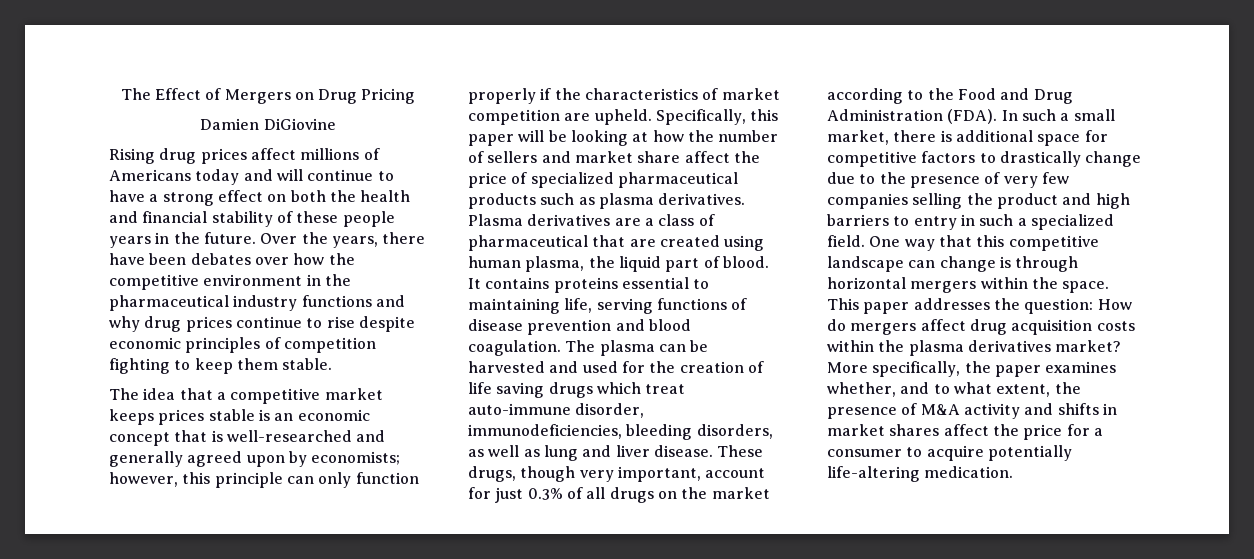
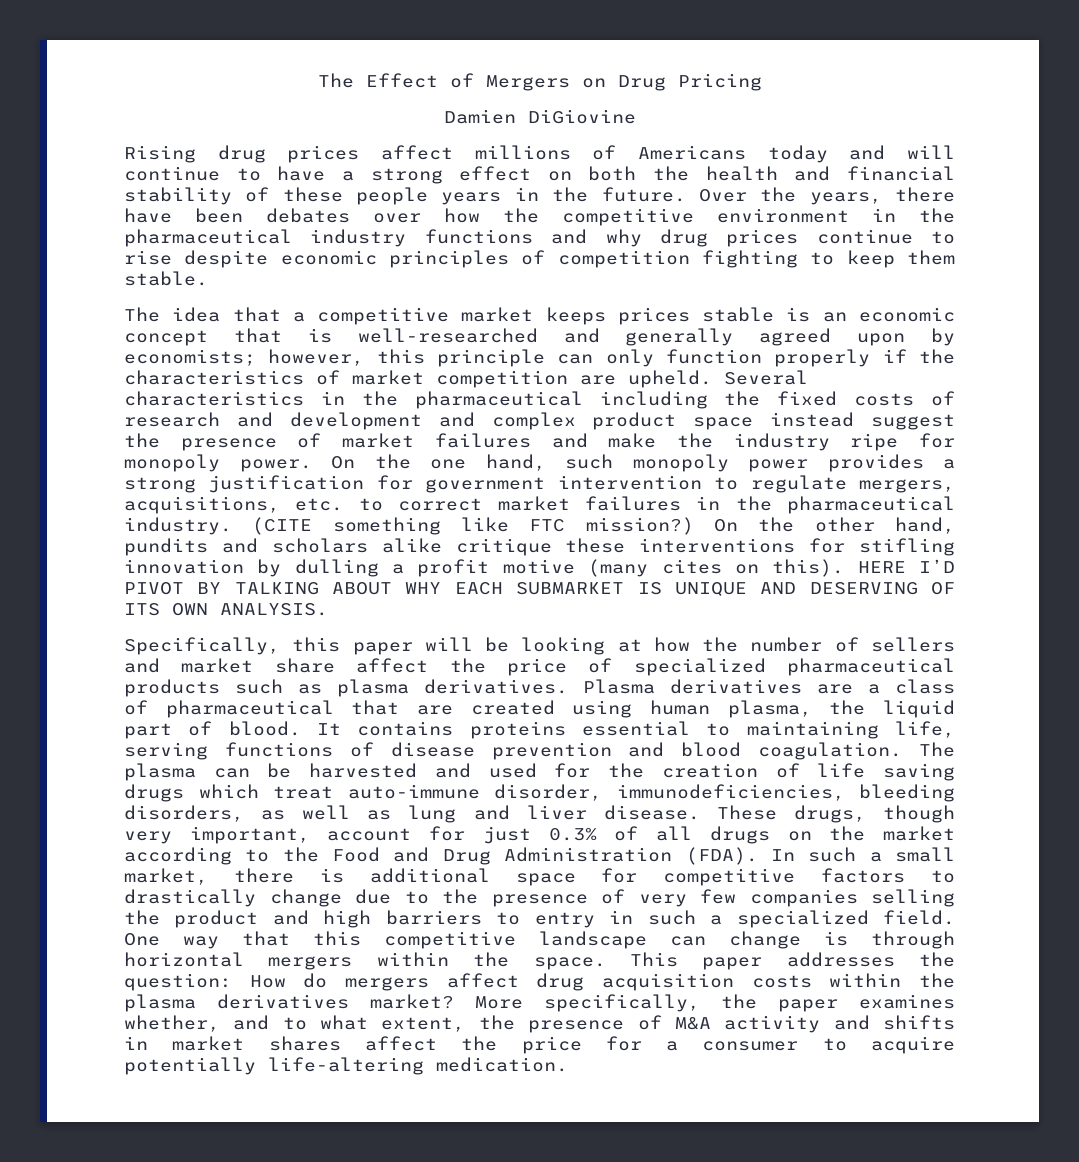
- however, this principle can only function properly if the characteristics of market competition are upheld. Specifically, this paper will be looking at how the number of sellers and market share affect the price of specialized pharmaceutical products such as plasma derivatives.
+ however, this principle can only function properly if the characteristics of market competition are upheld. Several characteristics in the pharmaceutical including the fixed costs of research and development and complex product space instead suggest the presence of market failures and make the industry ripe for monopoly power. On the one hand, such monopoly power provides a strong justification for government intervention to regulate mergers, acquisitions, etc. to correct market failures in the pharmaceutical industry. (CITE something like FTC mission?) On the other hand, pundits and scholars alike critique these interventions for stifling innovation by dulling a profit motive (many cites on this). HERE I’D PIVOT BY TALKING ABOUT WHY EACH SUBMARKET IS UNIQUE AND DESERVING OF ITS OWN ANALYSIS.
+ Specifically, this paper will be looking at how the number of sellers and market share affect the price of specialized pharmaceutical products such as plasma derivatives.

